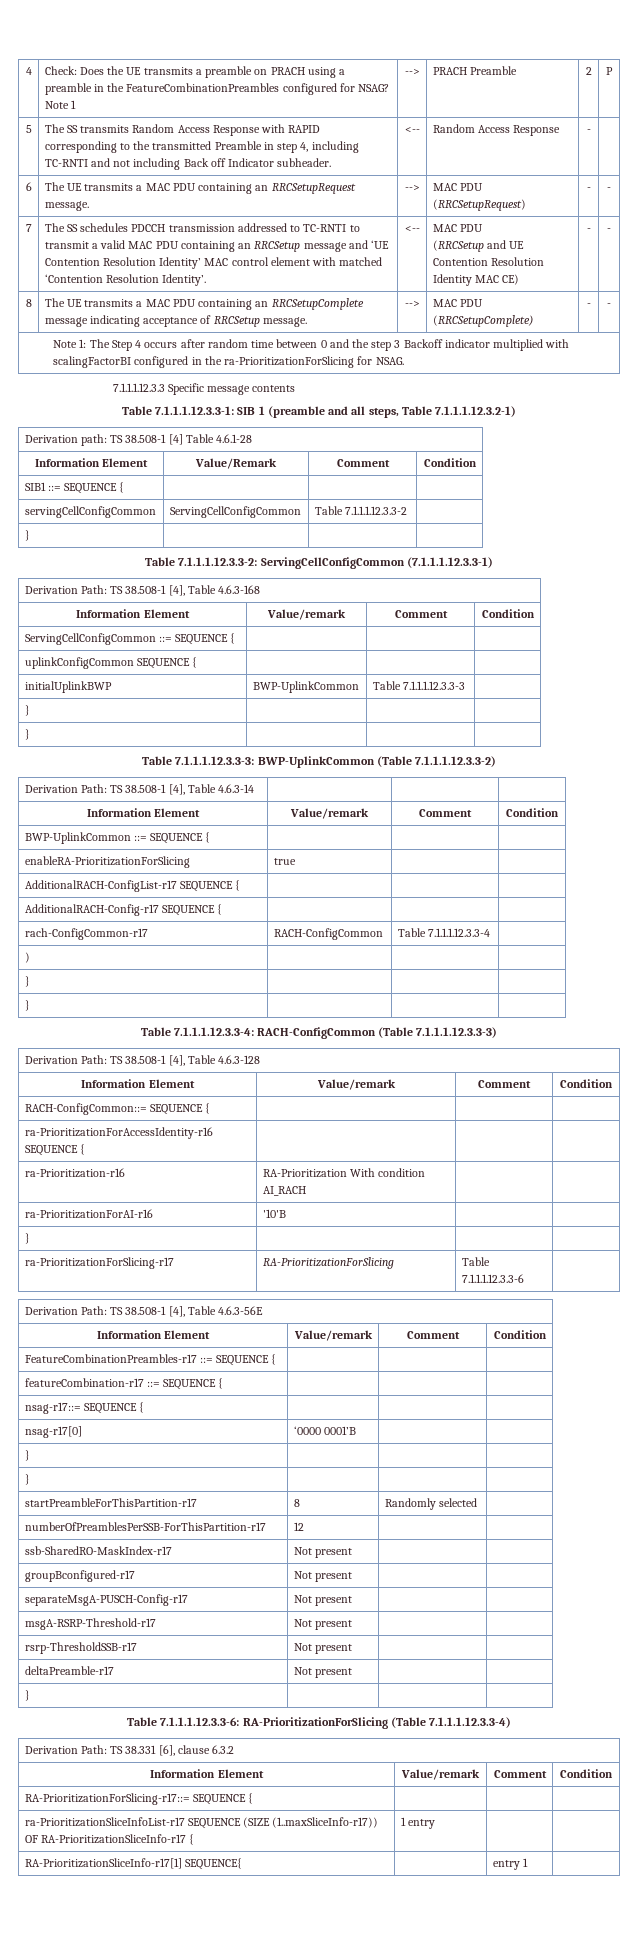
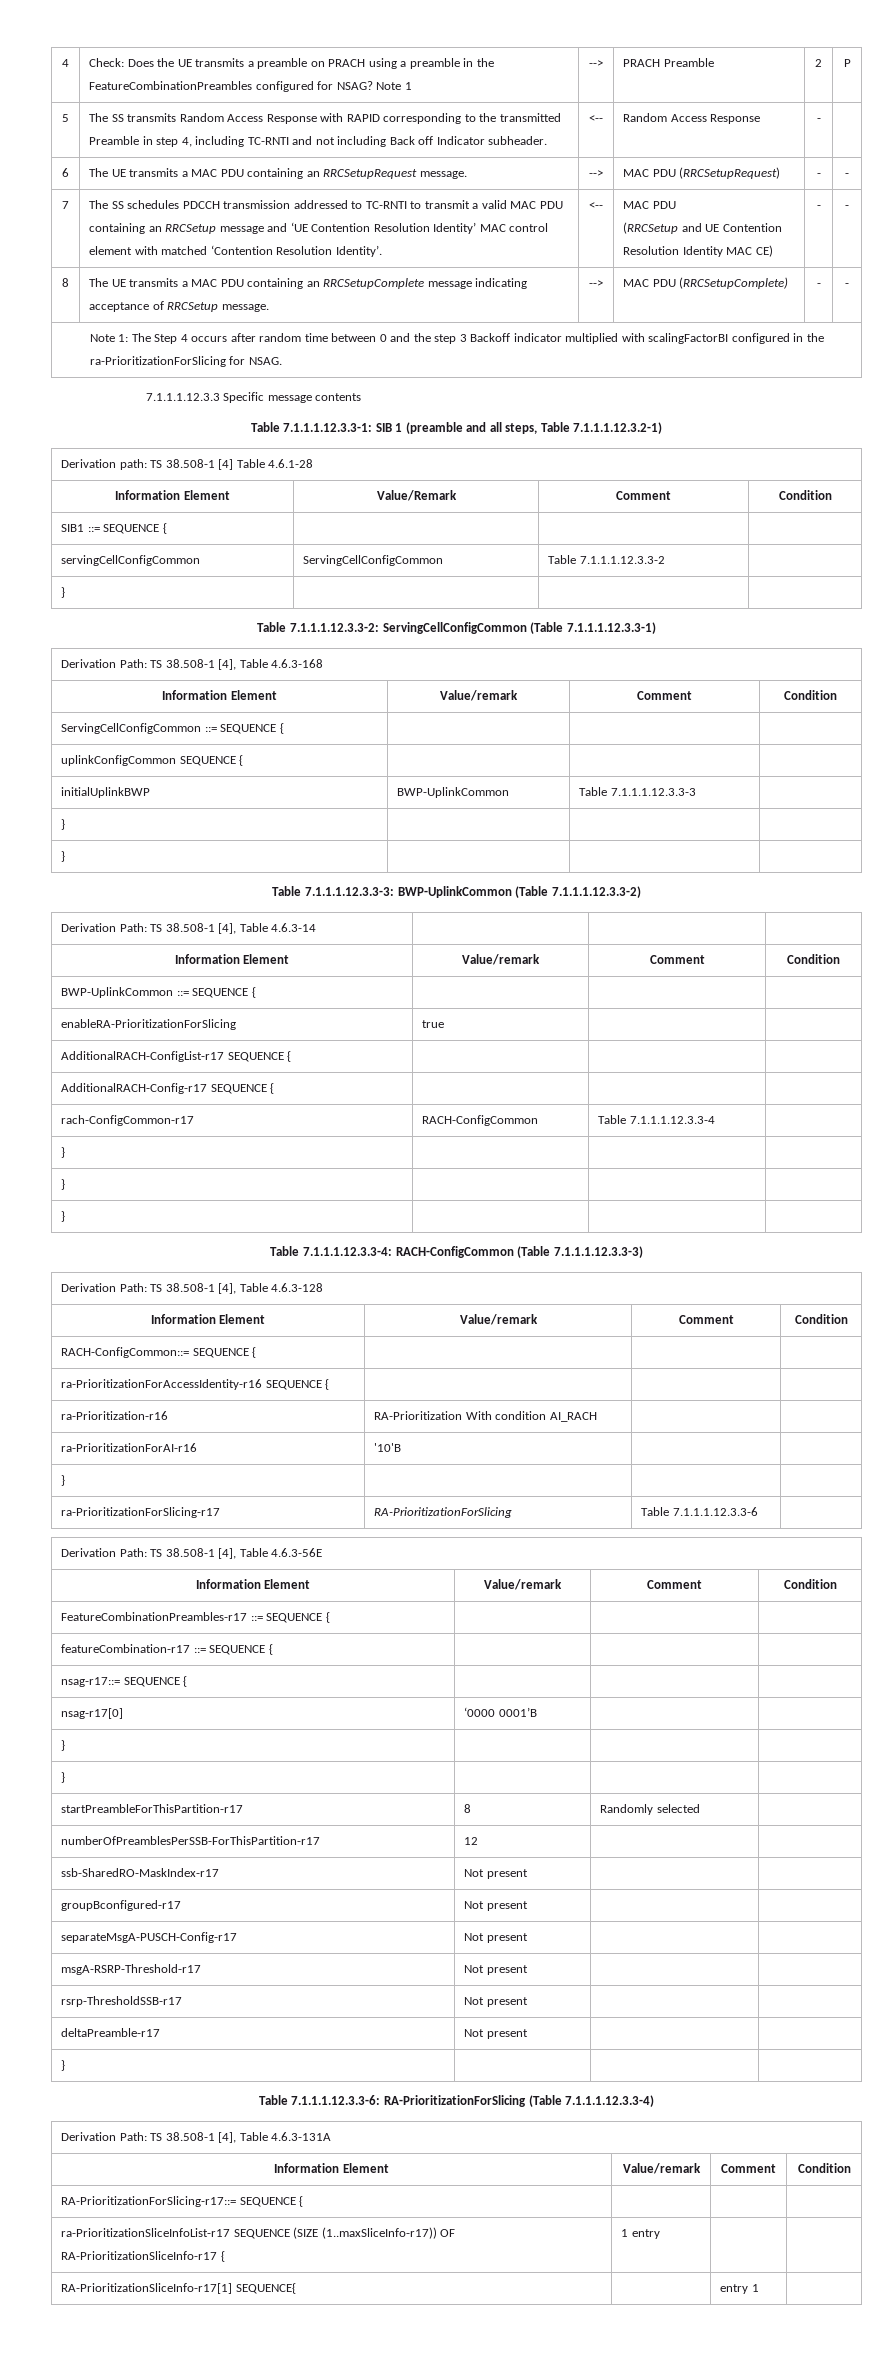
- Table 7.1.1.1.12.3.3-2: ServingCellConfigCommon (7.1.1.1.12.3.3-1)
+ Table 7.1.1.1.12.3.3-2: ServingCellConfigCommon (Table 7.1.1.1.12.3.3-1)
  rach-ConfigCommon-r17 | RACH-ConfigCommon | Table 7.1.1.1.12.3.3-4 |
- ) | | |
+ } | | |
- Derivation Path: TS 38.331 [6], clause 6.3.2
+ Derivation Path: TS 38.508-1 [4], Table 4.6.3-131A

